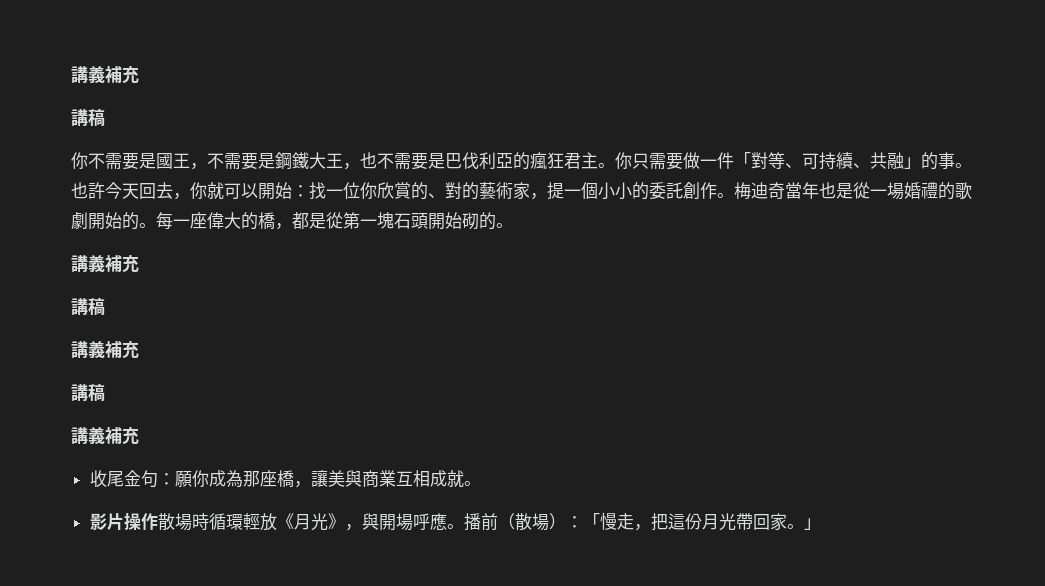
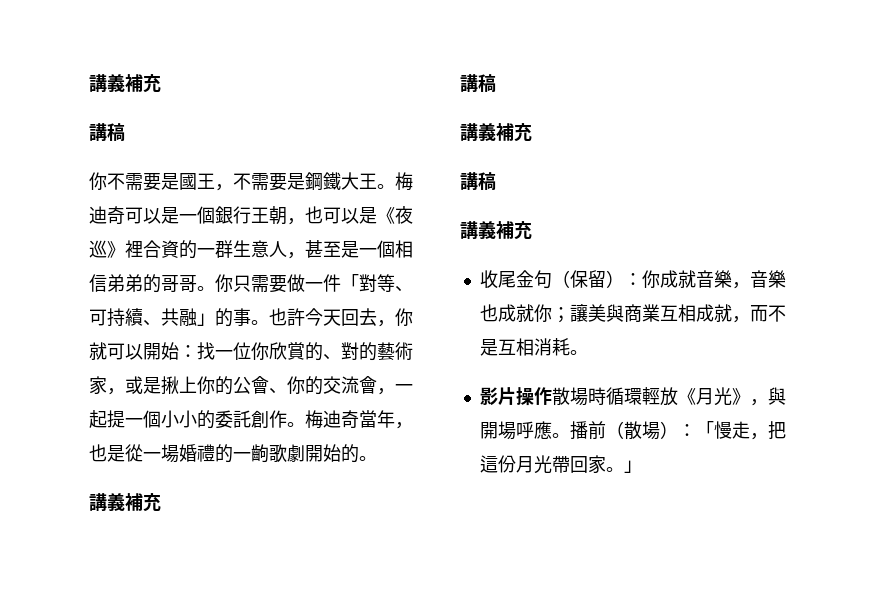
- 你不需要是國王，不需要是鋼鐵大王，也不需要是巴伐利亞的瘋狂君主。
+ 你不需要是國王，不需要是鋼鐵大王。梅迪奇可以是一個銀行王朝，也可以是《夜巡》裡合資的一群生意人，甚至是一個相信弟弟的哥哥。
- 也許今天回去，你就可以開始：找一位你欣賞的、對的藝術家，提一個小小的委託創作。
+ 也許今天回去，你就可以開始：找一位你欣賞的、對的藝術家，或是揪上你的公會、你的交流會，一起提一個小小的委託創作。
- 梅迪奇當年也是從一場婚禮的歌劇開始的。每一座偉大的橋，都是從第一塊石頭開始砌的。
+ 梅迪奇當年，也是從一場婚禮的一齣歌劇開始的。
- 收尾金句：願你成為那座橋，讓美與商業互相成就。
+ 收尾金句（保留）：你成就音樂，音樂也成就你；讓美與商業互相成就，而不是互相消耗。

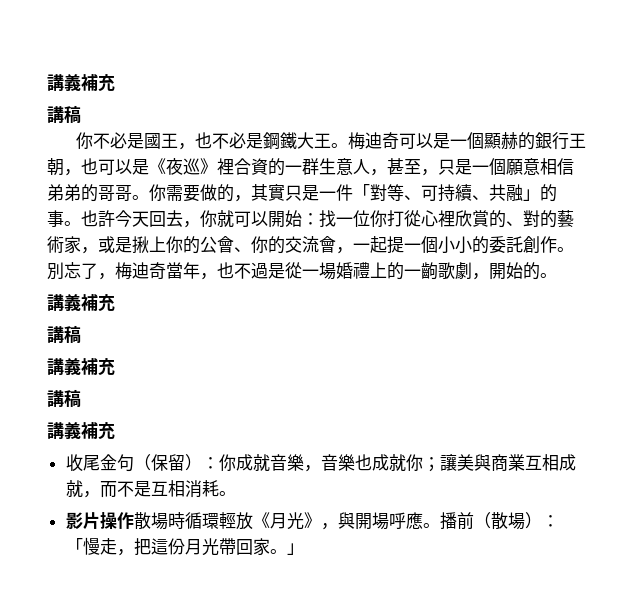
- 你不需要是國王，不需要是鋼鐵大王。
+ 你不必是國王，也不必是鋼鐵大王。
- 梅迪奇可以是一個銀行王朝，也可以是《夜巡》裡合資的一群生意人，甚至是一個相信弟弟的哥哥。
+ 梅迪奇可以是一個顯赫的銀行王朝，也可以是《夜巡》裡合資的一群生意人，甚至，只是一個願意相信弟弟的哥哥。
- 你只需要做一件「對等、可持續、共融」的事。
+ 你需要做的，其實只是一件「對等、可持續、共融」的事。
- 也許今天回去，你就可以開始：找一位你欣賞的、對的藝術家，或是揪上你的公會、你的交流會，一起提一個小小的委託創作。
+ 也許今天回去，你就可以開始：找一位你打從心裡欣賞的、對的藝術家，或是揪上你的公會、你的交流會，一起提一個小小的委託創作。
- 梅迪奇當年，也是從一場婚禮的一齣歌劇開始的。
+ 別忘了，梅迪奇當年，也不過是從一場婚禮上的一齣歌劇，開始的。

